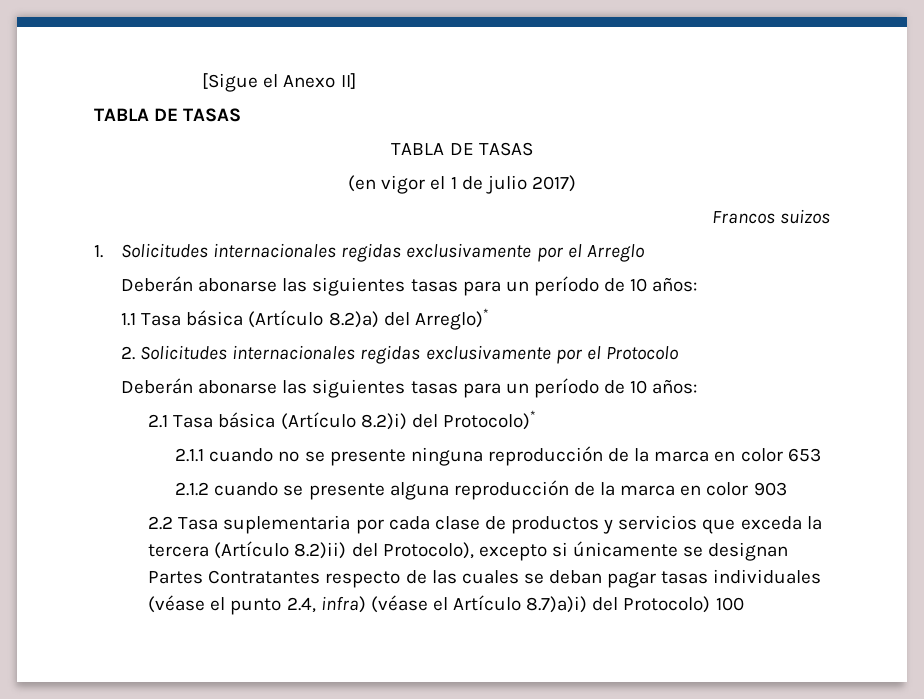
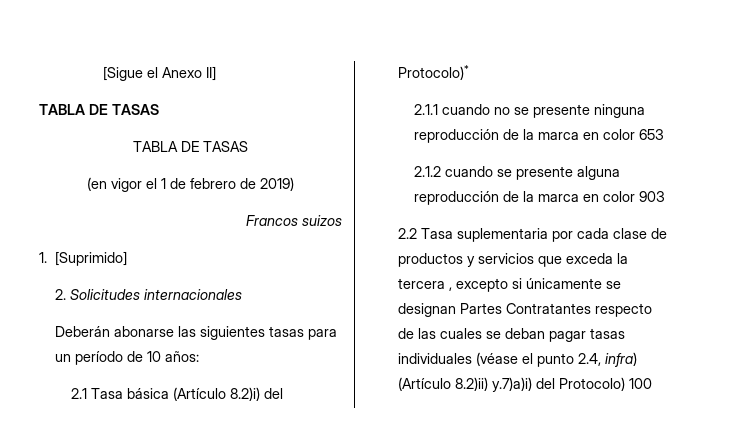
- (en vigor el 1 de julio 2017)
+ (en vigor el 1 de febrero de 2019)
- 1. Solicitudes internacionales regidas exclusivamente por el Arreglo
- Deberán abonarse las siguientes tasas para un período de 10 años:
- 1.1 Tasa básica (Artículo 8.2)a) del Arreglo)*
- 2. Solicitudes internacionales regidas exclusivamente por el Protocolo
+ 1. [Suprimido]
+ 2. Solicitudes internacionales
- 2.2 Tasa suplementaria por cada clase de productos y servicios que exceda la tercera (Artículo 8.2)ii) del Protocolo), excepto si únicamente se designan Partes Contratantes respecto de las cuales se deban pagar tasas individuales (véase el punto 2.4, infra) (véase el Artículo 8.7)a)i) del Protocolo) 100
+ 2.2 Tasa suplementaria por cada clase de productos y servicios que exceda la tercera , excepto si únicamente se designan Partes Contratantes respecto de las cuales se deban pagar tasas individuales (véase el punto 2.4, infra) (Artículo 8.2)ii) y.7)a)i) del Protocolo) 100

